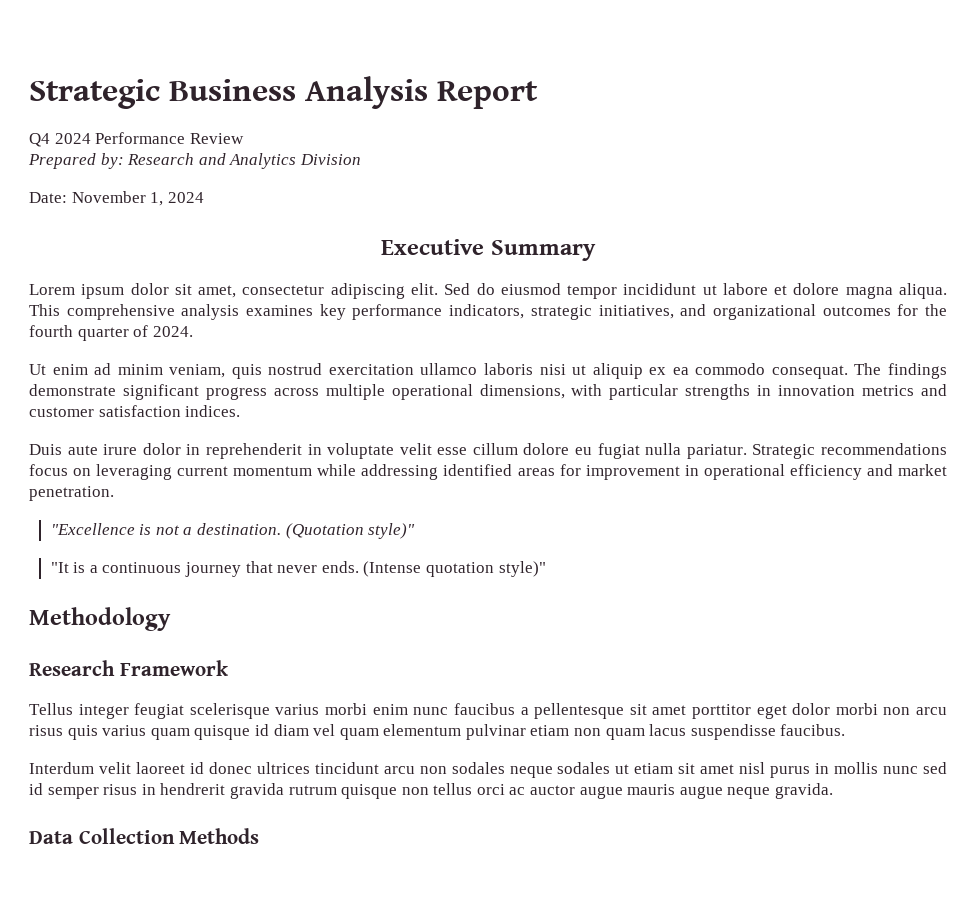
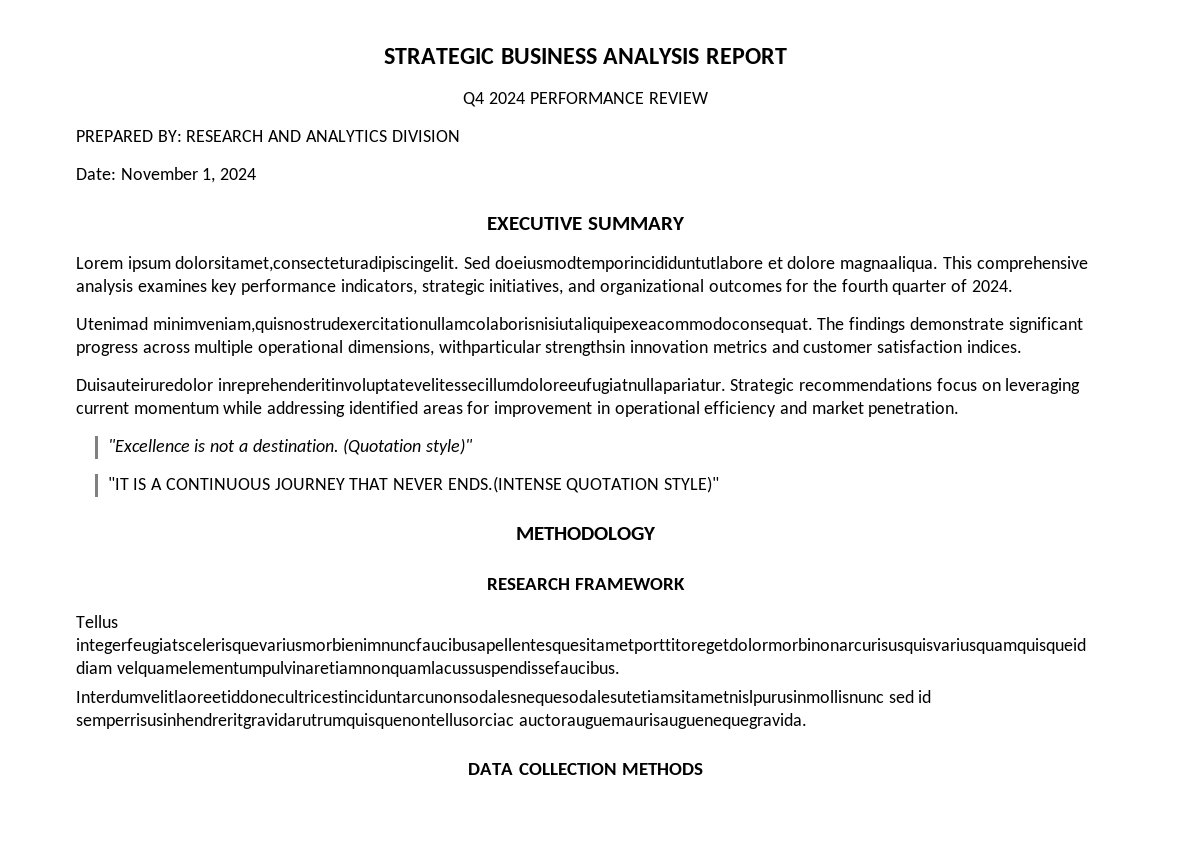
- Strategic Business Analysis Report
- Q4 2024 Performance Review
- Prepared by: Research and Analytics Division
+ STRATEGIC BUSINESS ANALYSIS REPORT
+ Q4 2024 PERFORMANCE REVIEW
+ PREPARED BY: RESEARCH AND ANALYTICS DIVISION
- Executive Summary
+ EXECUTIVE SUMMARY
- Lorem ipsum dolor sit amet, consectetur adipiscing elit. Sed do eiusmod tempor incididunt ut labore et dolore magna aliqua.
+ Lorem ipsum dolorsitamet,consecteturadipiscingelit. Sed doeiusmodtemporincididuntutlabore et dolore magnaaliqua.
- Ut enim ad minim veniam, quis nostrud exercitation ullamco laboris nisi ut aliquip ex ea commodo consequat.
+ Utenimad minimveniam,quisnostrudexercitationullamcolaborisnisiutaliquipexeacommodoconsequat.
- The findings demonstrate significant progress across multiple operational dimensions, with particular strengths in innovation metrics and customer satisfaction indices.
+ The findings demonstrate significant progress across multiple operational dimensions, withparticular strengthsin innovation metrics and customer satisfaction indices.
- Duis aute irure dolor in reprehenderit in voluptate velit esse cillum dolore eu fugiat nulla pariatur.
+ Duisauteiruredolor inreprehenderitinvoluptatevelitessecillumdoloreeufugiatnullapariatur.
- "It is a continuous journey that never ends. (Intense quotation style)"
- Methodology
- Research Framework
- Tellus integer feugiat scelerisque varius morbi enim nunc faucibus a pellentesque sit amet porttitor eget dolor morbi non arcu risus quis varius quam quisque id diam vel quam elementum pulvinar etiam non quam lacus suspendisse faucibus.
- Interdum velit laoreet id donec ultrices tincidunt arcu non sodales neque sodales ut etiam sit amet nisl purus in mollis nunc sed id semper risus in hendrerit gravida rutrum quisque non tellus orci ac auctor augue mauris augue neque gravida.
- Data Collection Methods
+ "IT IS A CONTINUOUS JOURNEY THAT NEVER ENDS.(INTENSE QUOTATION STYLE)"
+ METHODOLOGY
+ RESEARCH FRAMEWORK
+ Tellus integerfeugiatscelerisquevariusmorbienimnuncfaucibusapellentesquesitametporttitoregetdolormorbinonarcurisusquisvariusquamquisqueid diam velquamelementumpulvinaretiamnonquamlacussuspendissefaucibus.
+ Interdumvelitlaoreetiddonecultricestinciduntarcunonsodalesnequesodalesutetiamsitametnislpurusinmollisnunc sed id semperrisusinhendreritgravidarutrumquisquenontellusorciac auctorauguemaurisauguenequegravida.
+ DATA COLLECTION METHODS

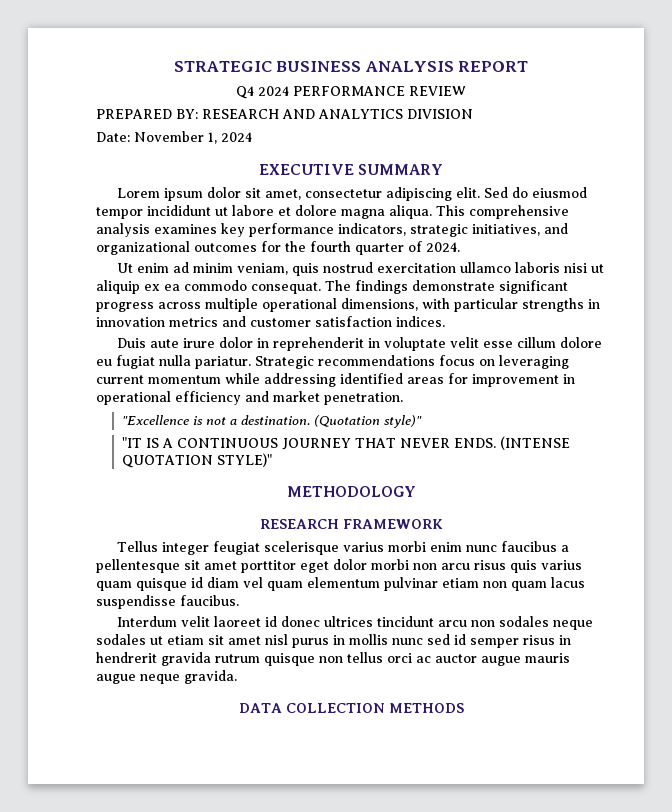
- Lorem ipsum dolorsitamet,consecteturadipiscingelit. Sed doeiusmodtemporincididuntutlabore et dolore magnaaliqua.
+ Lorem ipsum dolor sit amet, consectetur adipiscing elit. Sed do eiusmod tempor incididunt ut labore et dolore magna aliqua.
- Utenimad minimveniam,quisnostrudexercitationullamcolaborisnisiutaliquipexeacommodoconsequat.
+ Ut enim ad minim veniam, quis nostrud exercitation ullamco laboris nisi ut aliquip ex ea commodo consequat.
- The findings demonstrate significant progress across multiple operational dimensions, withparticular strengthsin innovation metrics and customer satisfaction indices.
+ The findings demonstrate significant progress across multiple operational dimensions, with particular strengths in innovation metrics and customer satisfaction indices.
- Duisauteiruredolor inreprehenderitinvoluptatevelitessecillumdoloreeufugiatnullapariatur.
+ Duis aute irure dolor in reprehenderit in voluptate velit esse cillum dolore eu fugiat nulla pariatur.
- "IT IS A CONTINUOUS JOURNEY THAT NEVER ENDS.(INTENSE QUOTATION STYLE)"
+ "IT IS A CONTINUOUS JOURNEY THAT NEVER ENDS. (INTENSE QUOTATION STYLE)"
- Tellus integerfeugiatscelerisquevariusmorbienimnuncfaucibusapellentesquesitametporttitoregetdolormorbinonarcurisusquisvariusquamquisqueid diam velquamelementumpulvinaretiamnonquamlacussuspendissefaucibus.
- Interdumvelitlaoreetiddonecultricestinciduntarcunonsodalesnequesodalesutetiamsitametnislpurusinmollisnunc sed id semperrisusinhendreritgravidarutrumquisquenontellusorciac auctorauguemaurisauguenequegravida.
+ Tellus integer feugiat scelerisque varius morbi enim nunc faucibus a pellentesque sit amet porttitor eget dolor morbi non arcu risus quis varius quam quisque id diam vel quam elementum pulvinar etiam non quam lacus suspendisse faucibus.
+ Interdum velit laoreet id donec ultrices tincidunt arcu non sodales neque sodales ut etiam sit amet nisl purus in mollis nunc sed id semper risus in hendrerit gravida rutrum quisque non tellus orci ac auctor augue mauris augue neque gravida.

